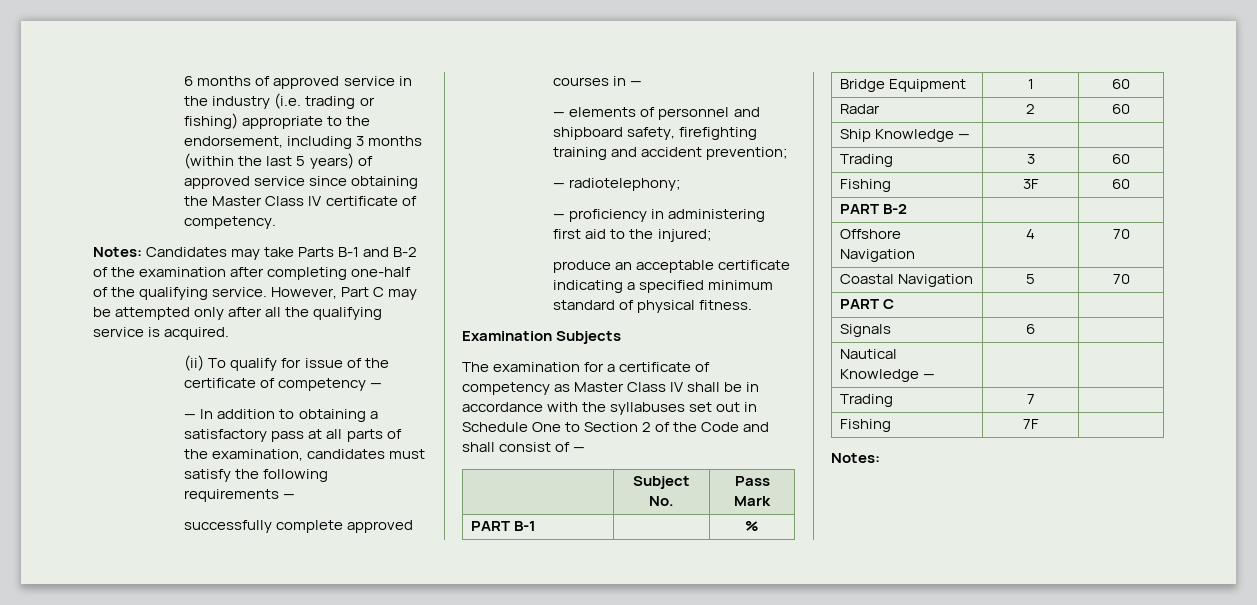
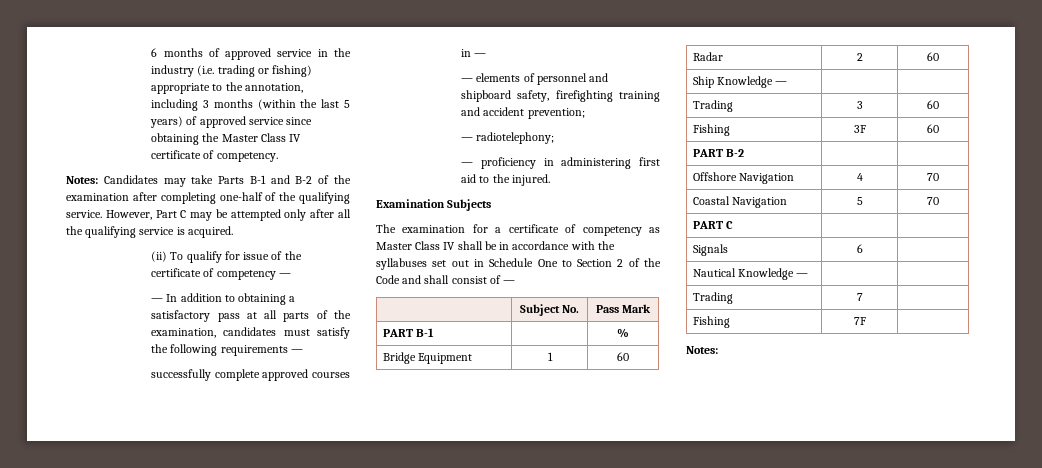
- 6 months of approved service in the industry (i.e. trading or fishing) appropriate to the endorsement, including 3 months (within the last 5 years) of approved service since obtaining the Master Class IV certificate of competency.
+ 6 months of approved service in the industry (i.e. trading or fishing) appropriate to the annotation, including 3 months (within the last 5 years) of approved service since obtaining the Master Class IV certificate of competency.
- — proficiency in administering first aid to the injured;
- produce an acceptable certificate indicating a specified minimum standard of physical fitness.
+ — proficiency in administering first aid to the injured.

